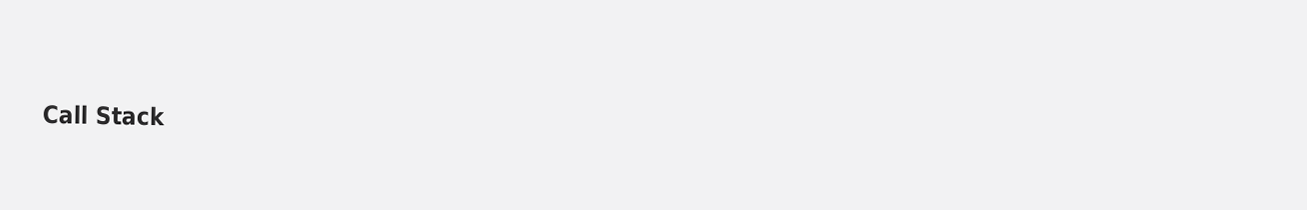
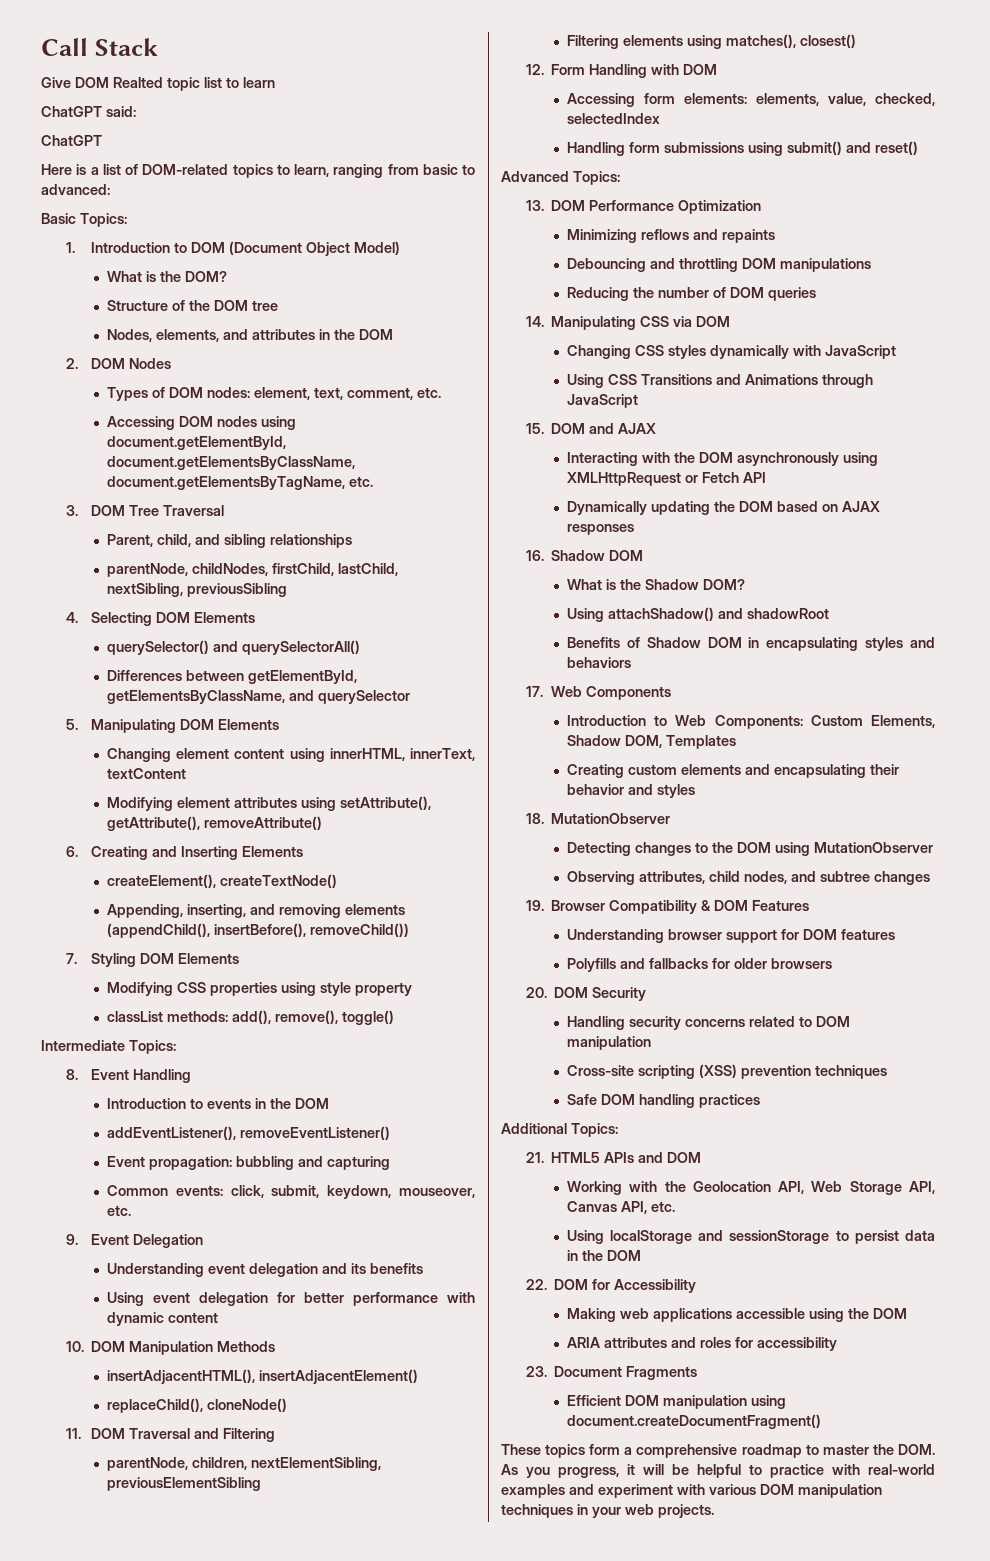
+ Give DOM Realted topic list to learn
+ ChatGPT said:
+ ChatGPT
+ Here is a list of DOM-related topics to learn, ranging from basic to advanced:
+ Basic Topics:
+ 1. Introduction to DOM (Document Object Model)
+ What is the DOM?
+ Structure of the DOM tree
+ Nodes, elements, and attributes in the DOM
+ 2. DOM Nodes
+ Types of DOM nodes: element, text, comment, etc.
+ Accessing DOM nodes using document.getElementById, document.getElementsByClassName, document.getElementsByTagName, etc.
+ 3. DOM Tree Traversal
+ Parent, child, and sibling relationships
+ parentNode, childNodes, firstChild, lastChild, nextSibling, previousSibling
+ 4. Selecting DOM Elements
+ querySelector() and querySelectorAll()
+ Differences between getElementById, getElementsByClassName, and querySelector
+ 5. Manipulating DOM Elements
+ Changing element content using innerHTML, innerText, textContent
+ Modifying element attributes using setAttribute(), getAttribute(), removeAttribute()
+ 6. Creating and Inserting Elements
+ createElement(), createTextNode()
+ Appending, inserting, and removing elements (appendChild(), insertBefore(), removeChild())
+ 7. Styling DOM Elements
+ Modifying CSS properties using style property
+ classList methods: add(), remove(), toggle()
+ Intermediate Topics:
+ 8. Event Handling
+ Introduction to events in the DOM
+ addEventListener(), removeEventListener()
+ Event propagation: bubbling and capturing
+ Common events: click, submit, keydown, mouseover, etc.
+ 9. Event Delegation
+ Understanding event delegation and its benefits
+ Using event delegation for better performance with dynamic content
+ 10. DOM Manipulation Methods
+ insertAdjacentHTML(), insertAdjacentElement()
+ replaceChild(), cloneNode()
+ 11. DOM Traversal and Filtering
+ parentNode, children, nextElementSibling, previousElementSibling
+ Filtering elements using matches(), closest()
+ 12. Form Handling with DOM
+ Accessing form elements: elements, value, checked, selectedIndex
+ Handling form submissions using submit() and reset()
+ Advanced Topics:
+ 13. DOM Performance Optimization
+ Minimizing reflows and repaints
+ Debouncing and throttling DOM manipulations
+ Reducing the number of DOM queries
+ 14. Manipulating CSS via DOM
+ Changing CSS styles dynamically with JavaScript
+ Using CSS Transitions and Animations through JavaScript
+ 15. DOM and AJAX
+ Interacting with the DOM asynchronously using XMLHttpRequest or Fetch API
+ Dynamically updating the DOM based on AJAX responses
+ 16. Shadow DOM
+ What is the Shadow DOM?
+ Using attachShadow() and shadowRoot
+ Benefits of Shadow DOM in encapsulating styles and behaviors
+ 17. Web Components
+ Introduction to Web Components: Custom Elements, Shadow DOM, Templates
+ Creating custom elements and encapsulating their behavior and styles
+ 18. MutationObserver
+ Detecting changes to the DOM using MutationObserver
+ Observing attributes, child nodes, and subtree changes
+ 19. Browser Compatibility & DOM Features
+ Understanding browser support for DOM features
+ Polyfills and fallbacks for older browsers
+ 20. DOM Security
+ Handling security concerns related to DOM manipulation
+ Cross-site scripting (XSS) prevention techniques
+ Safe DOM handling practices
+ Additional Topics:
+ 21. HTML5 APIs and DOM
+ Working with the Geolocation API, Web Storage API, Canvas API, etc.
+ Using localStorage and sessionStorage to persist data in the DOM
+ 22. DOM for Accessibility
+ Making web applications accessible using the DOM
+ ARIA attributes and roles for accessibility
+ 23. Document Fragments
+ Efficient DOM manipulation using document.createDocumentFragment()
+ These topics form a comprehensive roadmap to master the DOM. As you progress, it will be helpful to practice with real-world examples and experiment with various DOM manipulation techniques in your web projects.

